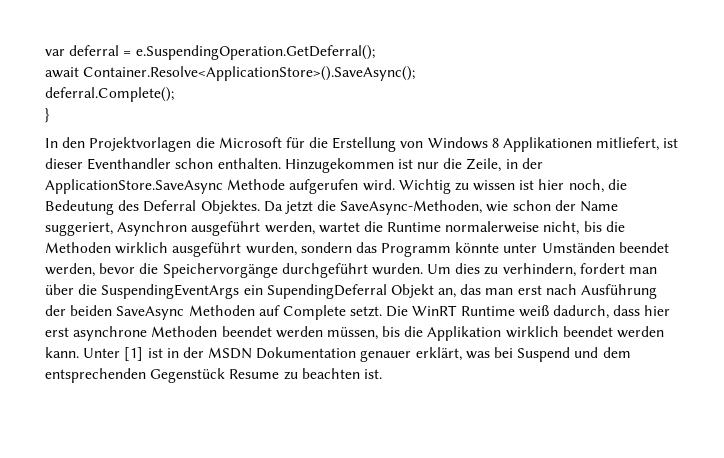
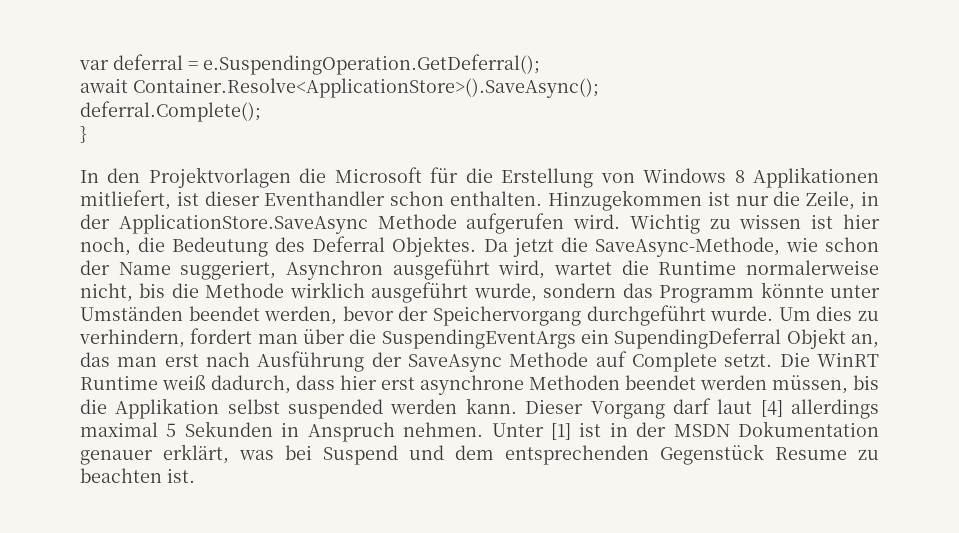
- Da jetzt die SaveAsync-Methoden, wie schon der Name suggeriert, Asynchron ausgeführt werden, wartet die Runtime normalerweise nicht, bis die Methoden wirklich ausgeführt wurden, sondern das Programm könnte unter Umständen beendet werden, bevor die Speichervorgänge durchgeführt wurden.
+ Da jetzt die SaveAsync-Methode, wie schon der Name suggeriert, Asynchron ausgeführt wird, wartet die Runtime normalerweise nicht, bis die Methode wirklich ausgeführt wurde, sondern das Programm könnte unter Umständen beendet werden, bevor der Speichervorgang durchgeführt wurde.
- Um dies zu verhindern, fordert man über die SuspendingEventArgs ein SupendingDeferral Objekt an, das man erst nach Ausführung der beiden SaveAsync Methoden auf Complete setzt.
+ Um dies zu verhindern, fordert man über die SuspendingEventArgs ein SupendingDeferral Objekt an, das man erst nach Ausführung der SaveAsync Methode auf Complete setzt.
- Die WinRT Runtime weiß dadurch, dass hier erst asynchrone Methoden beendet werden müssen, bis die Applikation wirklich beendet werden kann.
+ Die WinRT Runtime weiß dadurch, dass hier erst asynchrone Methoden beendet werden müssen, bis die Applikation selbst suspended werden kann. Dieser Vorgang darf laut [4] allerdings maximal 5 Sekunden in Anspruch nehmen.

